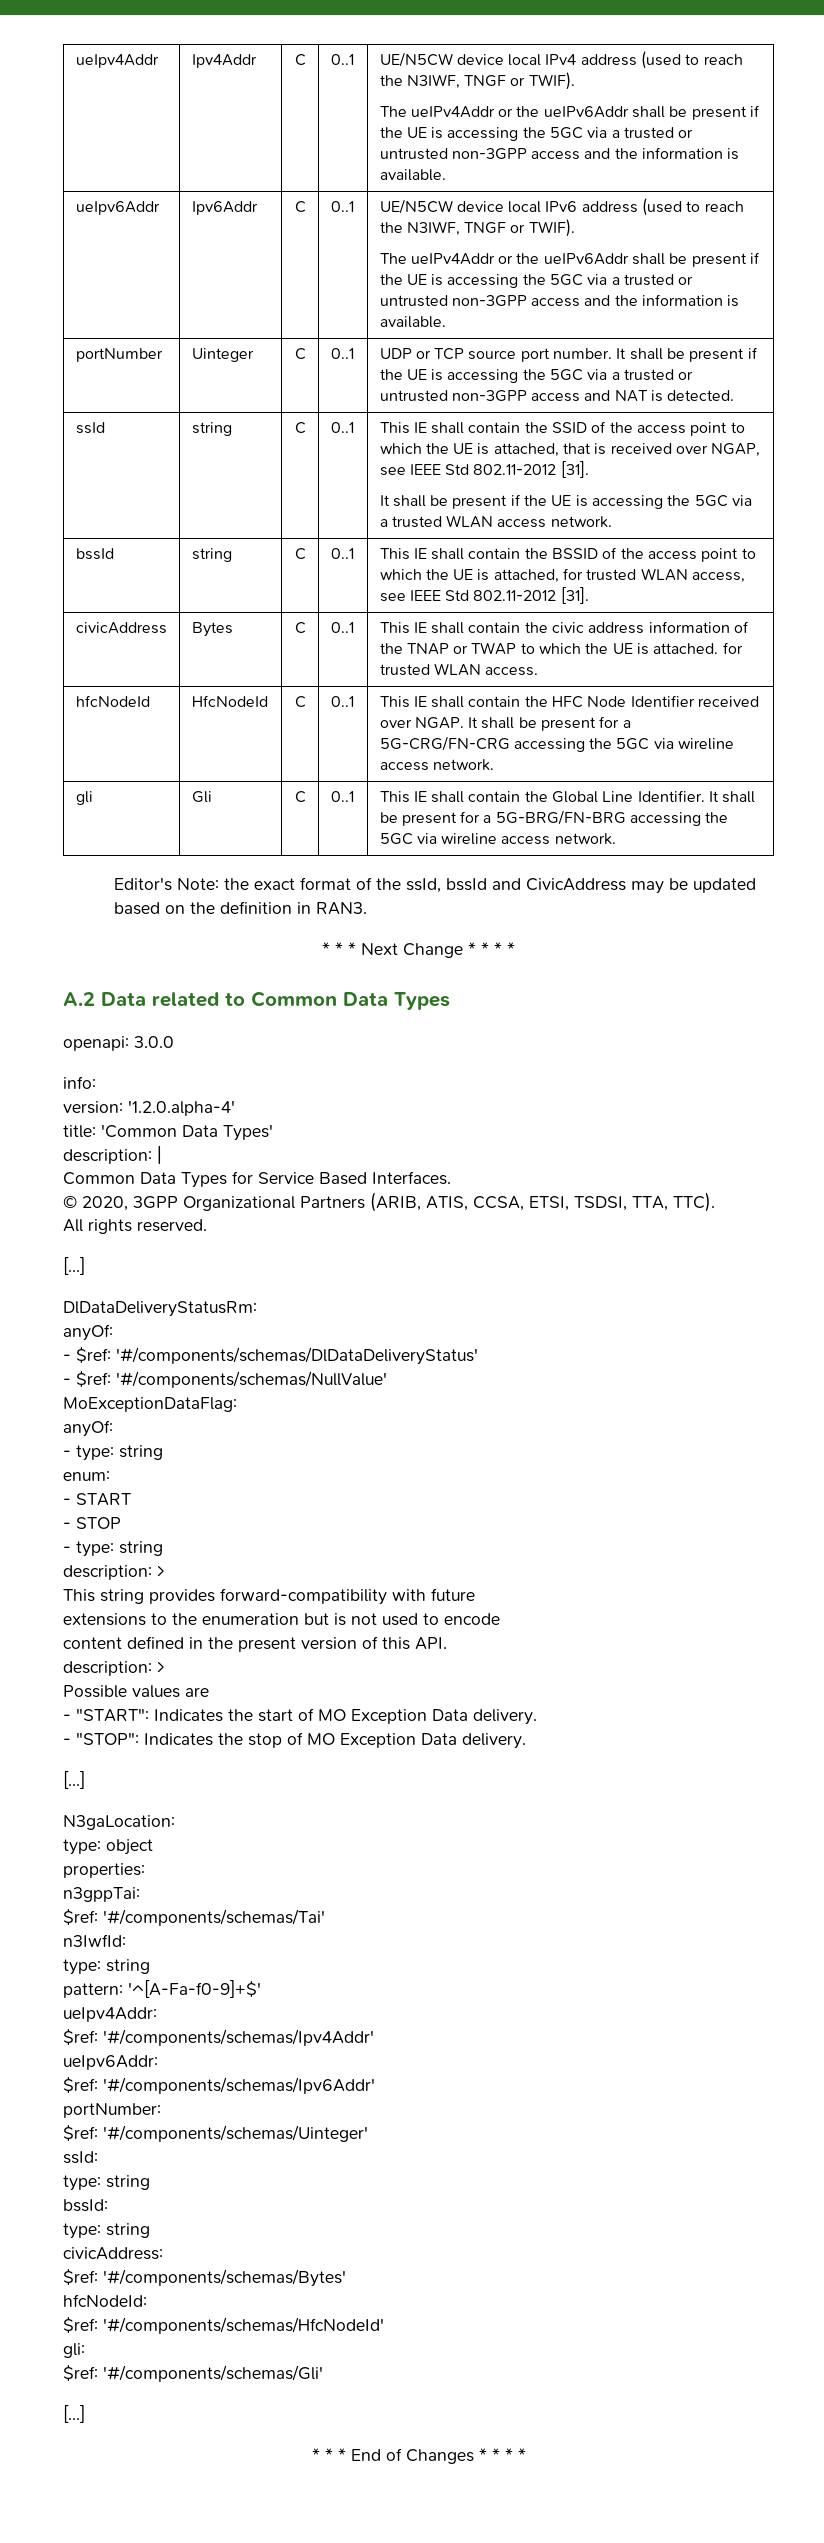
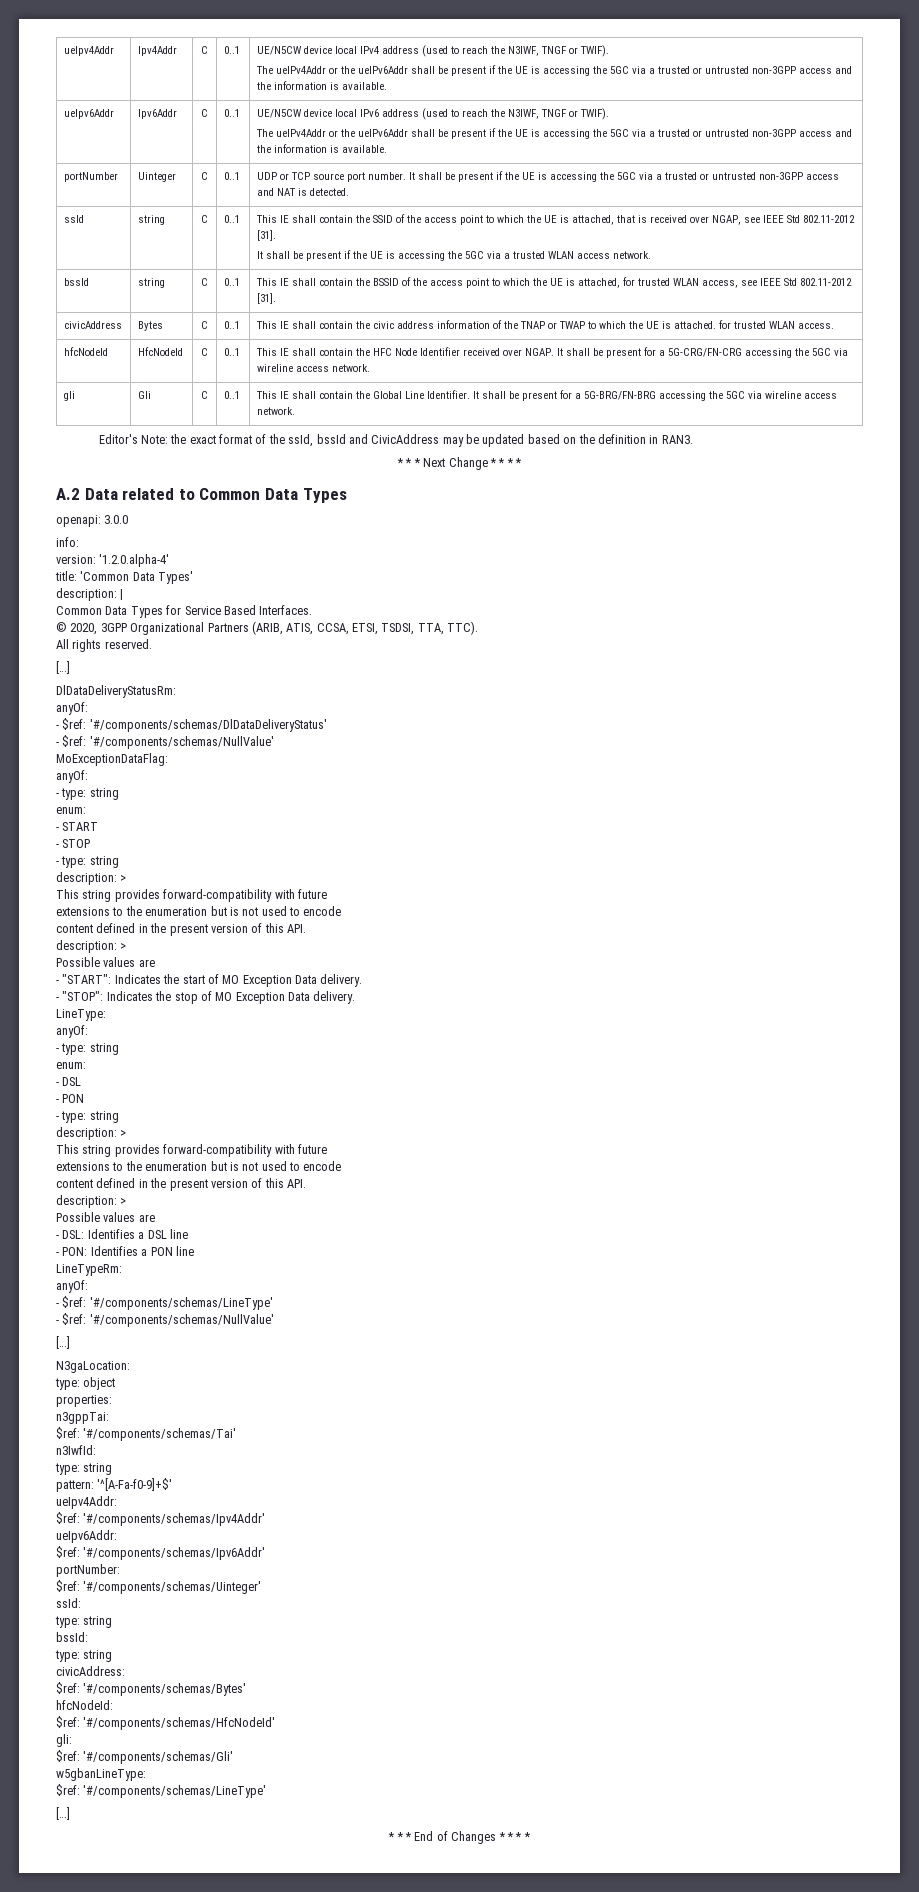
+ LineType:
+ anyOf:
+ - type: string
+ enum:
+ - DSL
+ - PON
+ - type: string
+ description: >
+ This string provides forward-compatibility with future
+ extensions to the enumeration but is not used to encode
+ content defined in the present version of this API.
+ description: >
+ Possible values are
+ - DSL: Identifies a DSL line
+ - PON: Identifies a PON line
+ LineTypeRm:
+ anyOf:
+ - $ref: '#/components/schemas/LineType'
+ - $ref: '#/components/schemas/NullValue'
+ w5gbanLineType:
+ $ref: '#/components/schemas/LineType'

